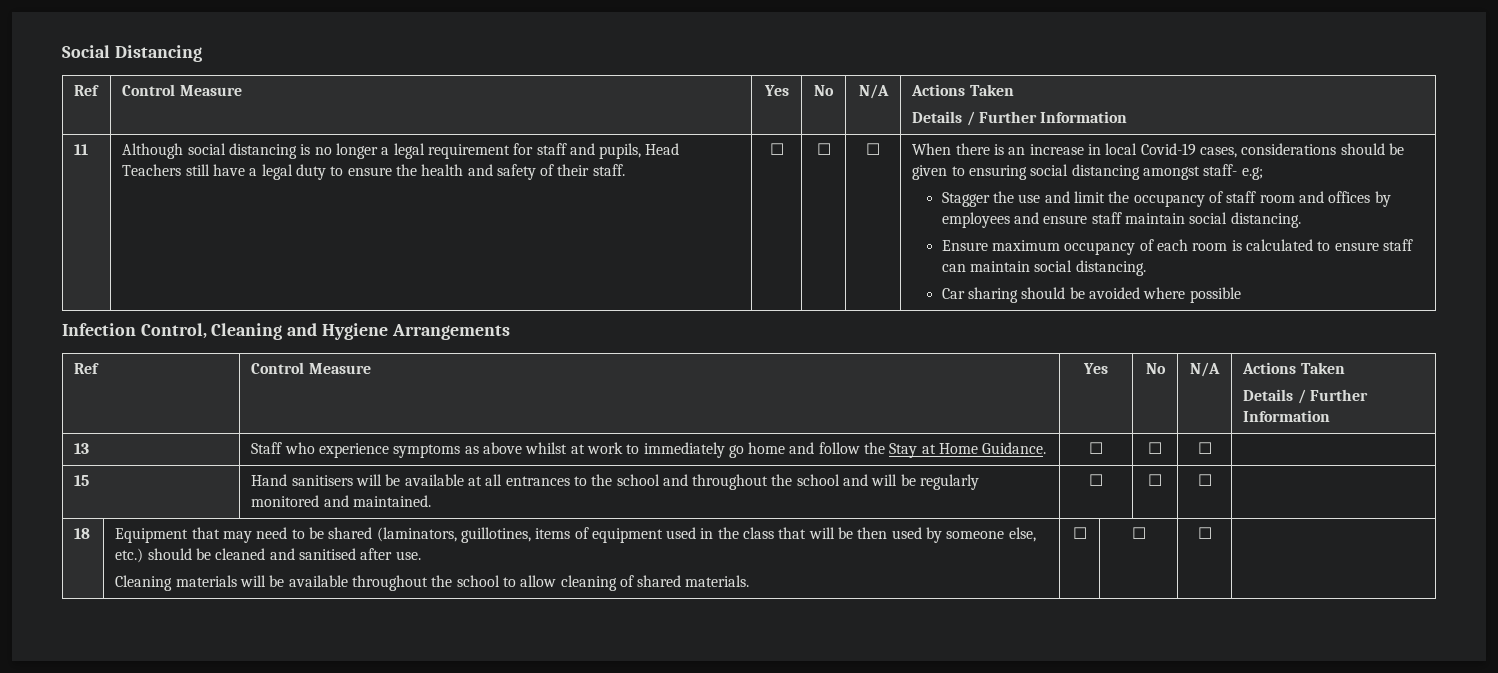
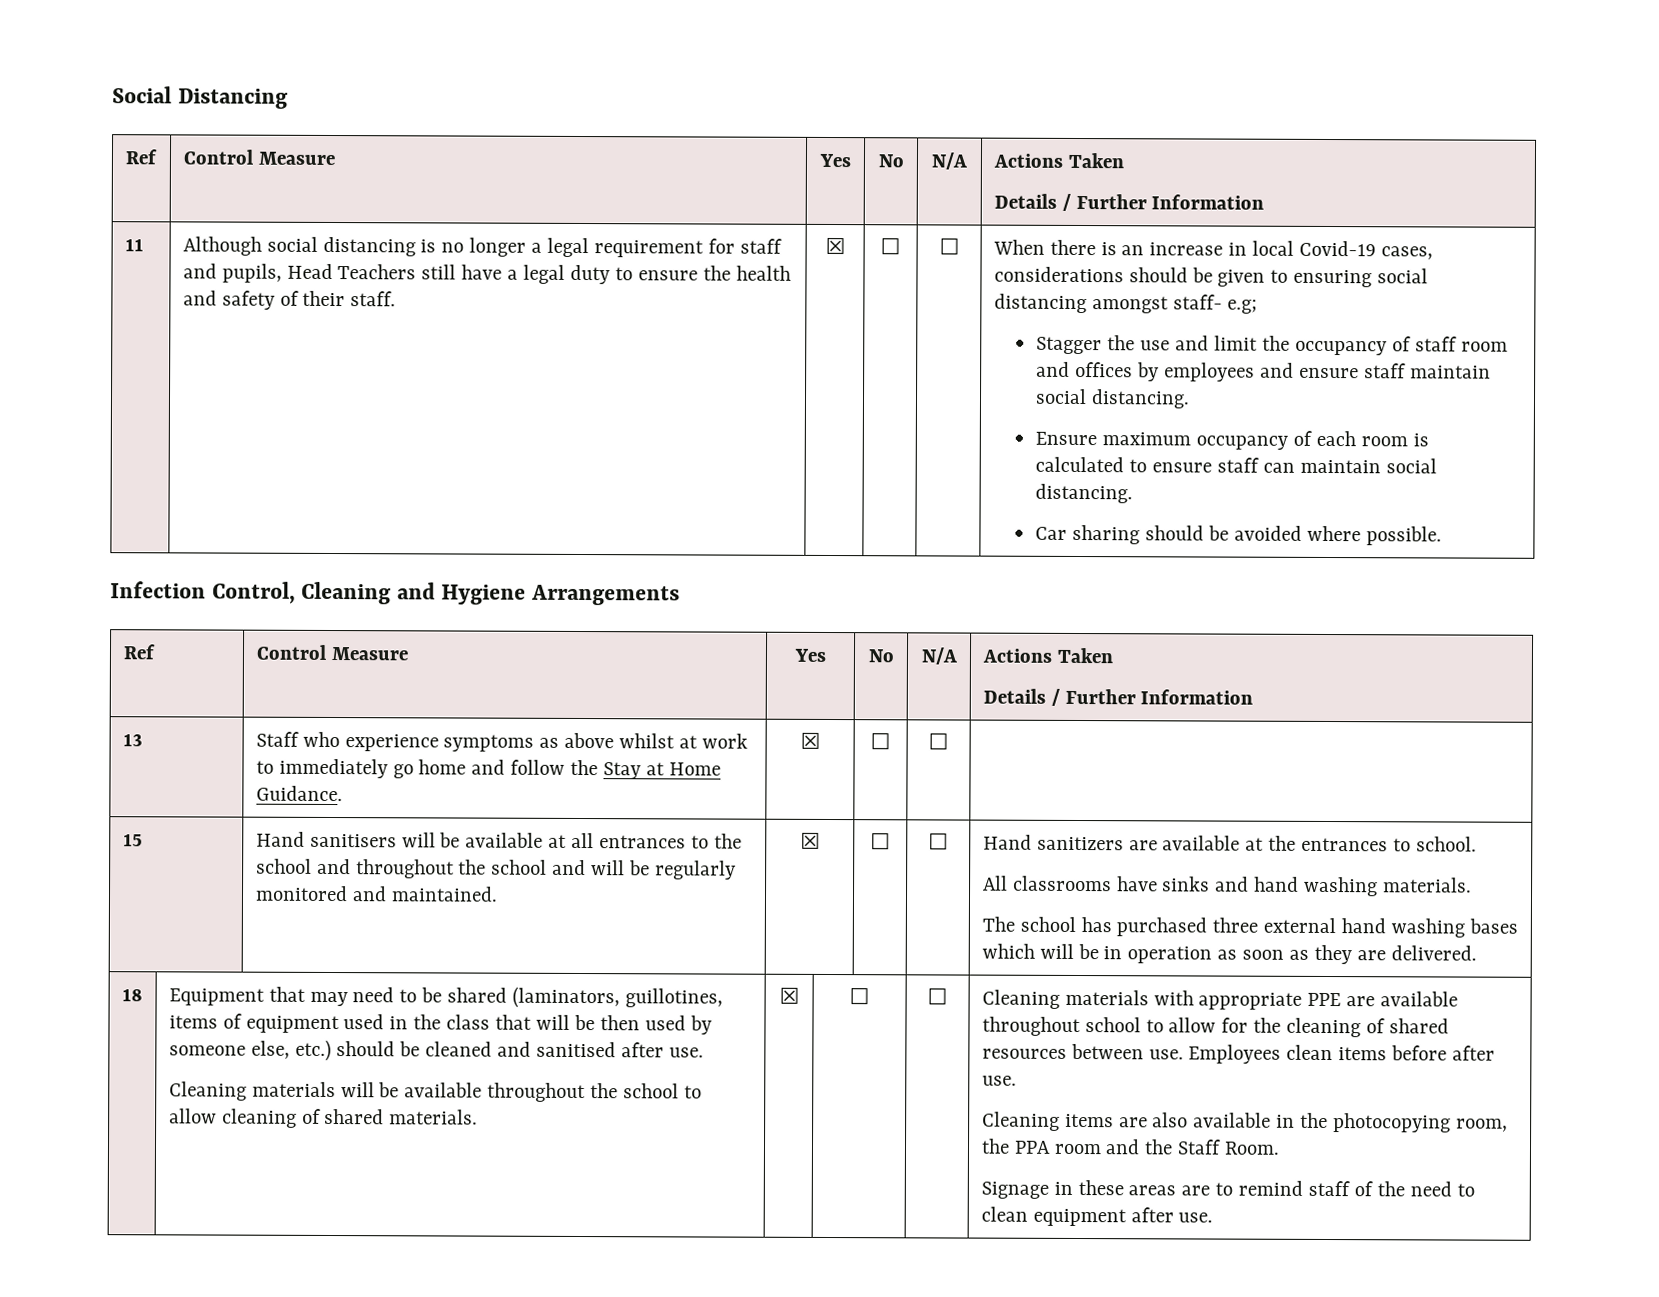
- Although social distancing is no longer a legal requirement for staff and pupils, Head Teachers still have a legal duty to ensure the health and safety of their staff. | ☐
+ Although social distancing is no longer a legal requirement for staff and pupils, Head Teachers still have a legal duty to ensure the health and safety of their staff. | ☒
- Car sharing should be avoided where possible
+ Car sharing should be avoided where possible.
- 13 | Staff who experience symptoms as above whilst at work to immediately go home and follow the Stay at Home Guidance. | ☐ | ☐ | ☐ |
+ 13 | Staff who experience symptoms as above whilst at work to immediately go home and follow the Stay at Home Guidance. | ☒ | ☐ | ☐ |
- Hand sanitisers will be available at all entrances to the school and throughout the school and will be regularly monitored and maintained. | ☐ | ☐ | ☐
+ Hand sanitisers will be available at all entrances to the school and throughout the school and will be regularly monitored and maintained. | ☒ | ☐ | ☐ | Hand sanitizers are available at the entrances to school.
+ All classrooms have sinks and hand washing materials.
+ The school has purchased three external hand washing bases which will be in operation as soon as they are delivered.
- Cleaning materials will be available throughout the school to allow cleaning of shared materials. | ☐ | ☐ | ☐
+ Cleaning materials will be available throughout the school to allow cleaning of shared materials. | ☒ | ☐ | ☐ | Cleaning materials with appropriate PPE are available throughout school to allow for the cleaning of shared resources between use. Employees clean items before after use.
+ Cleaning items are also available in the photocopying room, the PPA room and the Staff Room.
+ Signage in these areas are to remind staff of the need to clean equipment after use.

